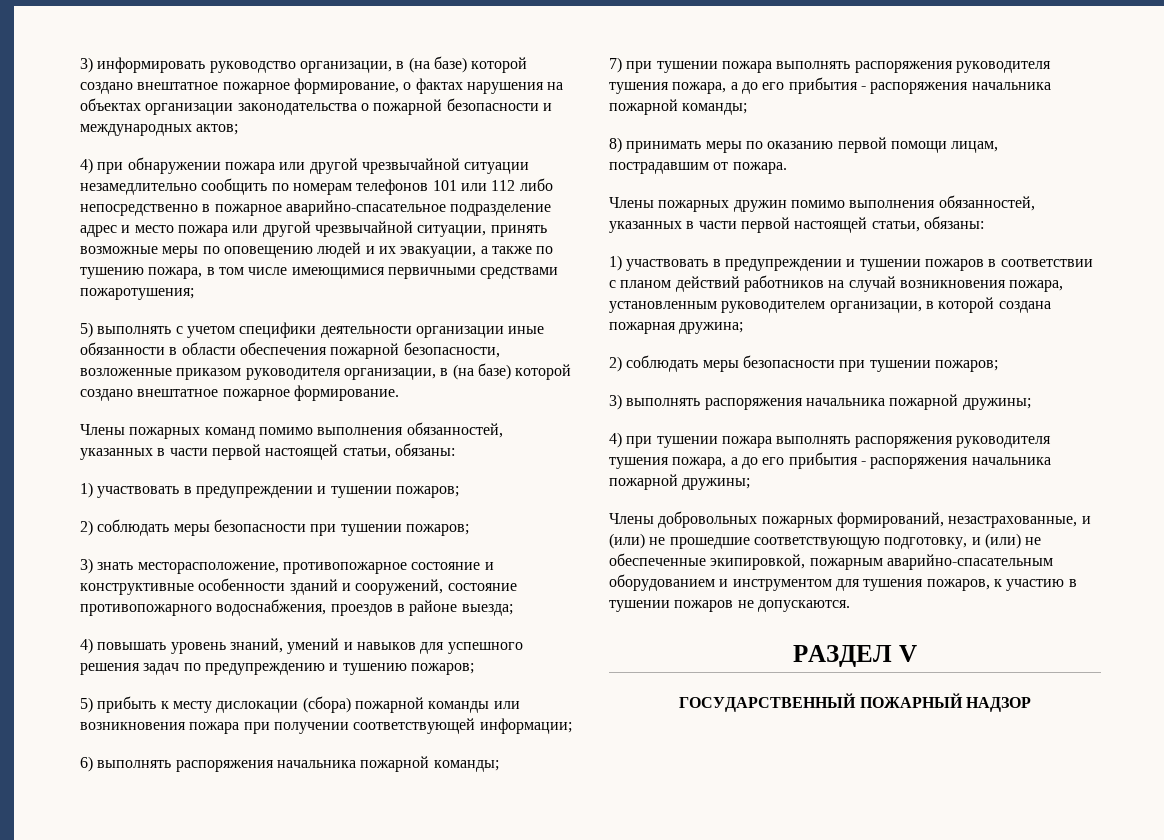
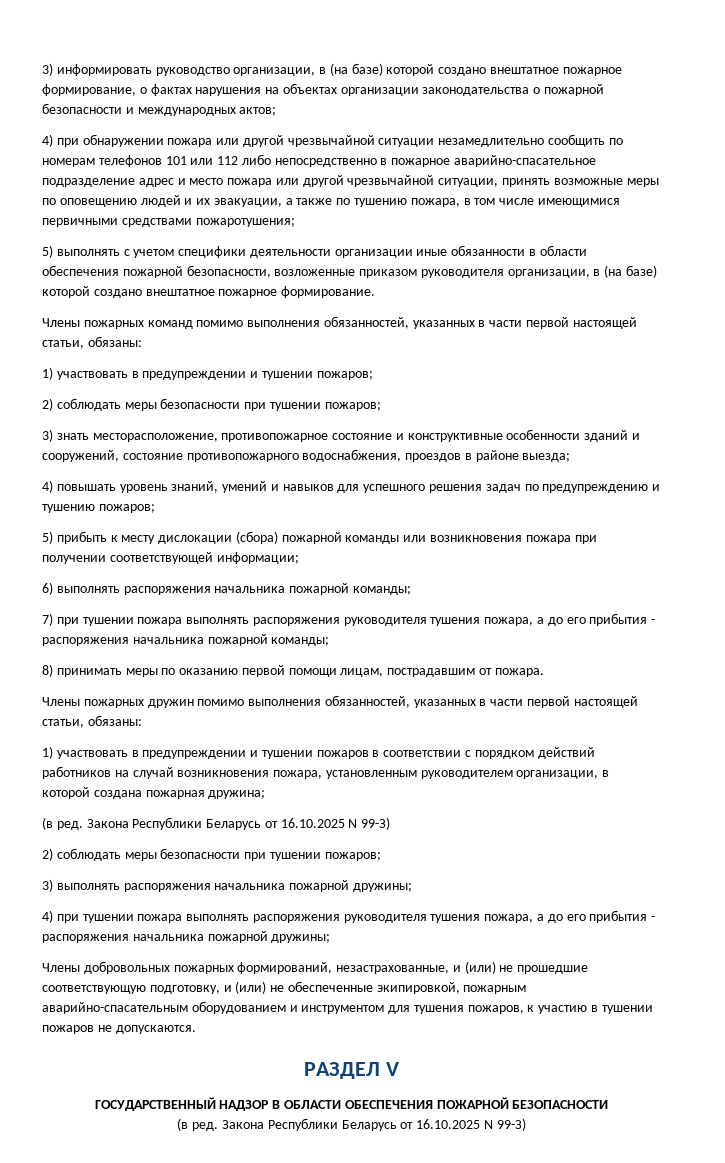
- 1) участвовать в предупреждении и тушении пожаров в соответствии с планом действий работников на случай возникновения пожара, установленным руководителем организации, в которой создана пожарная дружина;
+ 1) участвовать в предупреждении и тушении пожаров в соответствии с порядком действий работников на случай возникновения пожара, установленным руководителем организации, в которой создана пожарная дружина;
+ (в ред. Закона Республики Беларусь от 16.10.2025 N 99-З)
- ГОСУДАРСТВЕННЫЙ ПОЖАРНЫЙ НАДЗОР
+ ГОСУДАРСТВЕННЫЙ НАДЗОР В ОБЛАСТИ ОБЕСПЕЧЕНИЯ ПОЖАРНОЙ БЕЗОПАСНОСТИ
+ (в ред. Закона Республики Беларусь от 16.10.2025 N 99-З)

